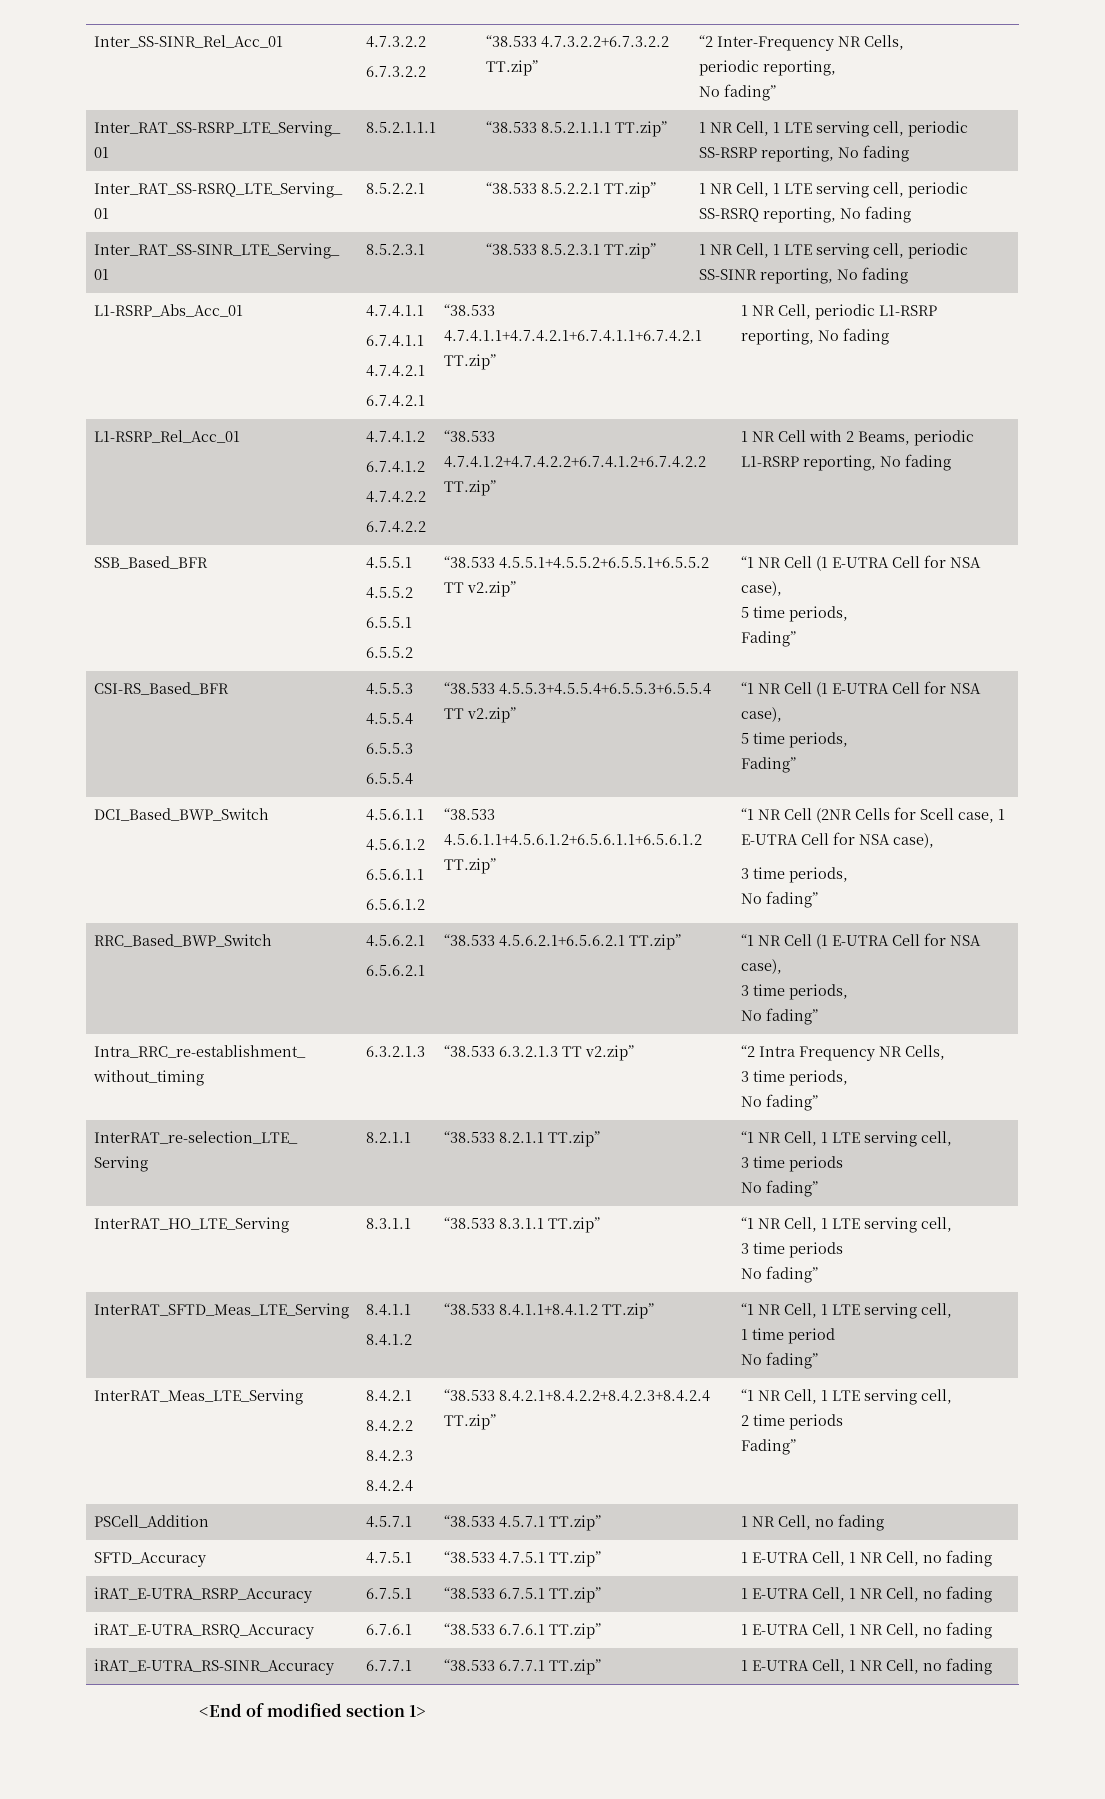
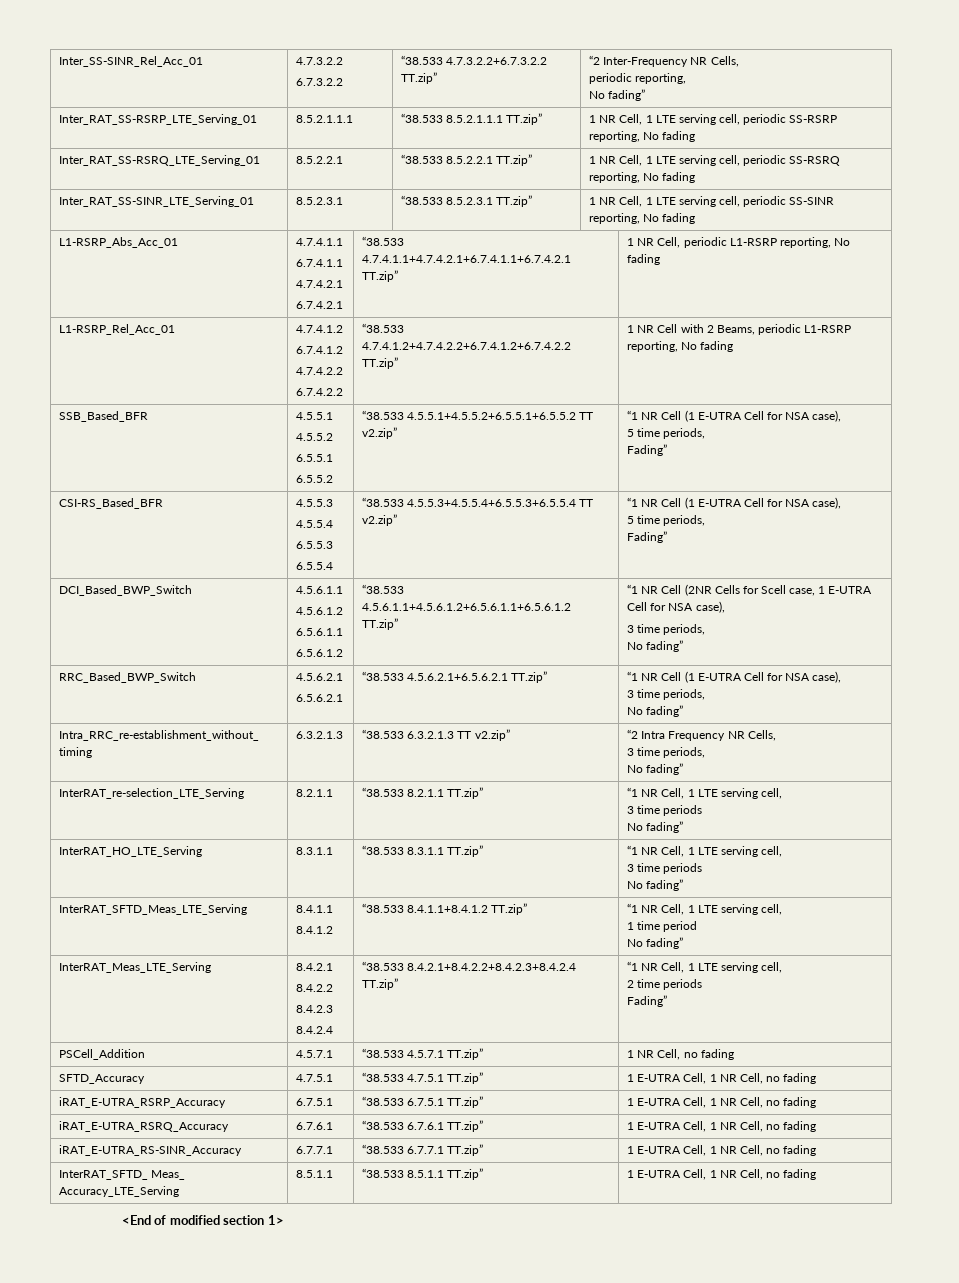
+ InterRAT_SFTD_ Meas_ Accuracy_LTE_Serving | 8.5.1.1 | “38.533 8.5.1.1 TT.zip” | 1 E-UTRA Cell, 1 NR Cell, no fading

